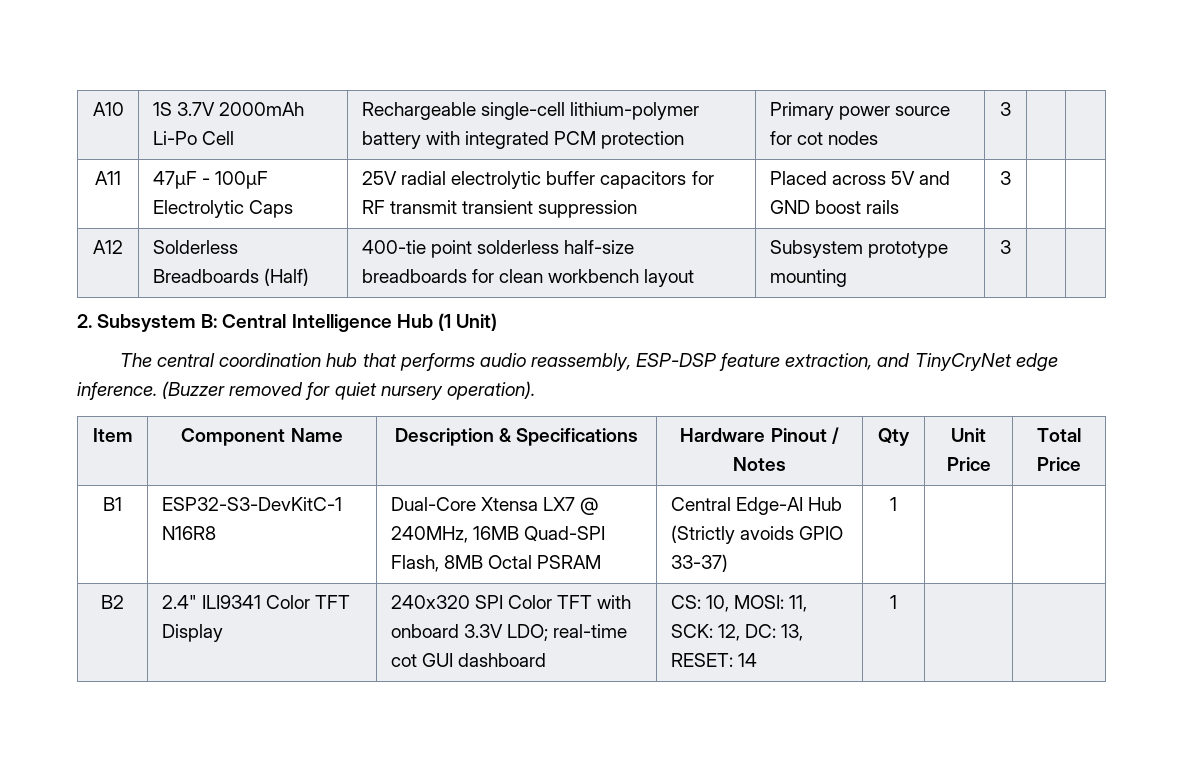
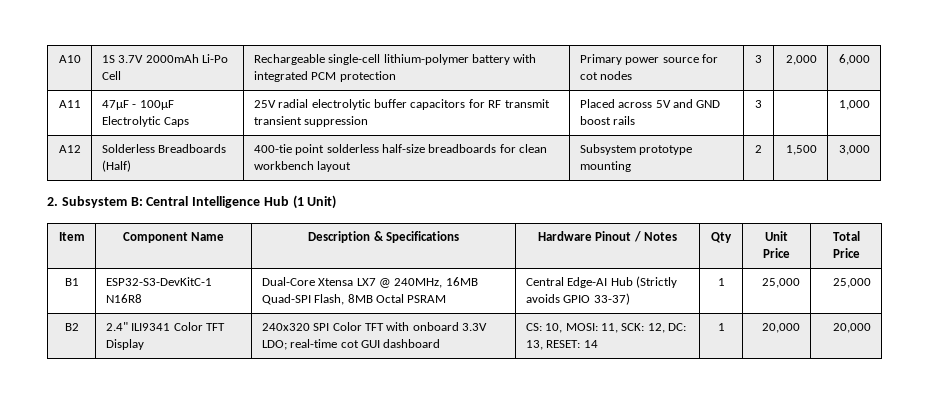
- A10 | 1S 3.7V 2000mAh Li-Po Cell | Rechargeable single-cell lithium-polymer battery with integrated PCM protection | Primary power source for cot nodes | 3 | |
+ A10 | 1S 3.7V 2000mAh Li-Po Cell | Rechargeable single-cell lithium-polymer battery with integrated PCM protection | Primary power source for cot nodes | 3 | 2,000 | 6,000
- A11 | 47µF - 100µF Electrolytic Caps | 25V radial electrolytic buffer capacitors for RF transmit transient suppression | Placed across 5V and GND boost rails | 3 | |
+ A11 | 47µF - 100µF Electrolytic Caps | 25V radial electrolytic buffer capacitors for RF transmit transient suppression | Placed across 5V and GND boost rails | 3 | | 1,000
- A12 | Solderless Breadboards (Half) | 400-tie point solderless half-size breadboards for clean workbench layout | Subsystem prototype mounting | 3 | |
+ A12 | Solderless Breadboards (Half) | 400-tie point solderless half-size breadboards for clean workbench layout | Subsystem prototype mounting | 2 | 1,500 | 3,000
- The central coordination hub that performs audio reassembly, ESP-DSP feature extraction, and TinyCryNet edge inference. (Buzzer removed for quiet nursery operation).
- B1 | ESP32-S3-DevKitC-1 N16R8 | Dual-Core Xtensa LX7 @ 240MHz, 16MB Quad-SPI Flash, 8MB Octal PSRAM | Central Edge-AI Hub (Strictly avoids GPIO 33-37) | 1 | |
+ B1 | ESP32-S3-DevKitC-1 N16R8 | Dual-Core Xtensa LX7 @ 240MHz, 16MB Quad-SPI Flash, 8MB Octal PSRAM | Central Edge-AI Hub (Strictly avoids GPIO 33-37) | 1 | 25,000 | 25,000
- B2 | 2.4" ILI9341 Color TFT Display | 240x320 SPI Color TFT with onboard 3.3V LDO; real-time cot GUI dashboard | CS: 10, MOSI: 11, SCK: 12, DC: 13, RESET: 14 | 1 | |
+ B2 | 2.4" ILI9341 Color TFT Display | 240x320 SPI Color TFT with onboard 3.3V LDO; real-time cot GUI dashboard | CS: 10, MOSI: 11, SCK: 12, DC: 13, RESET: 14 | 1 | 20,000 | 20,000

